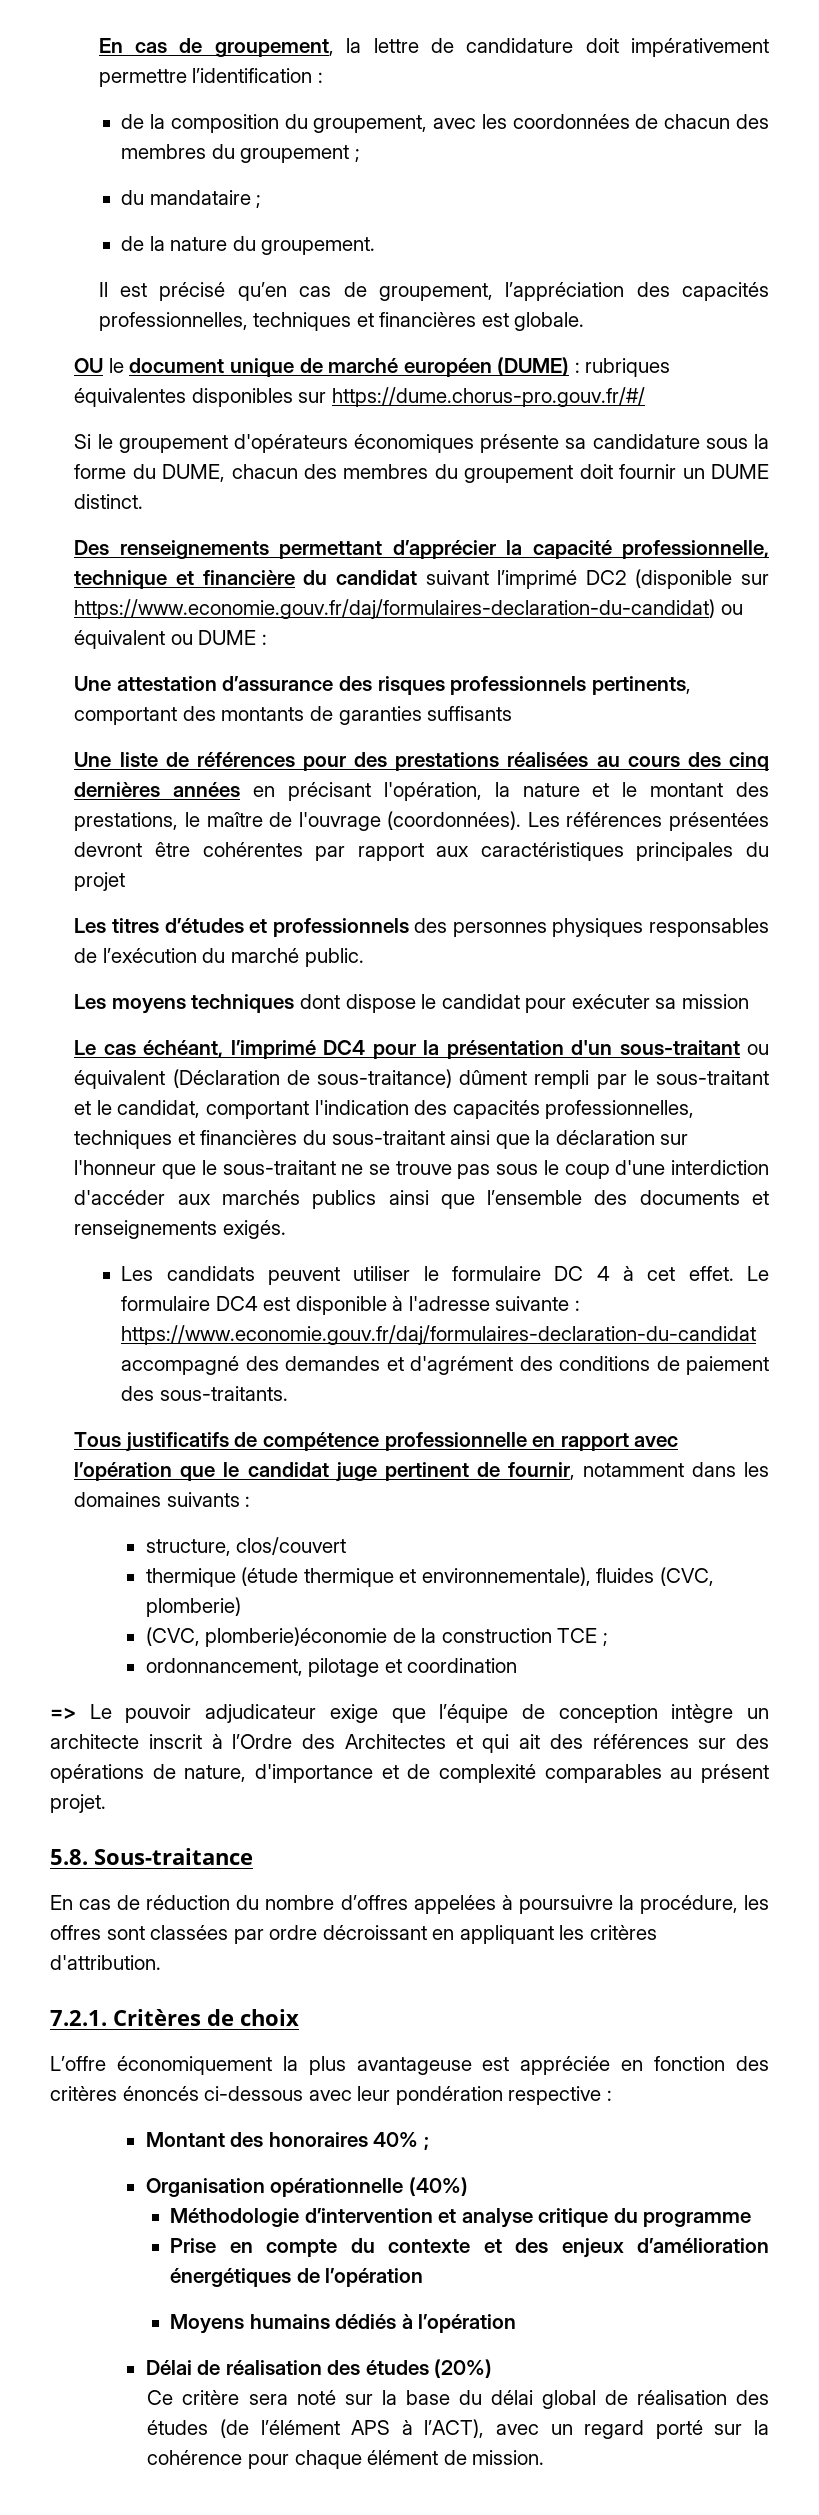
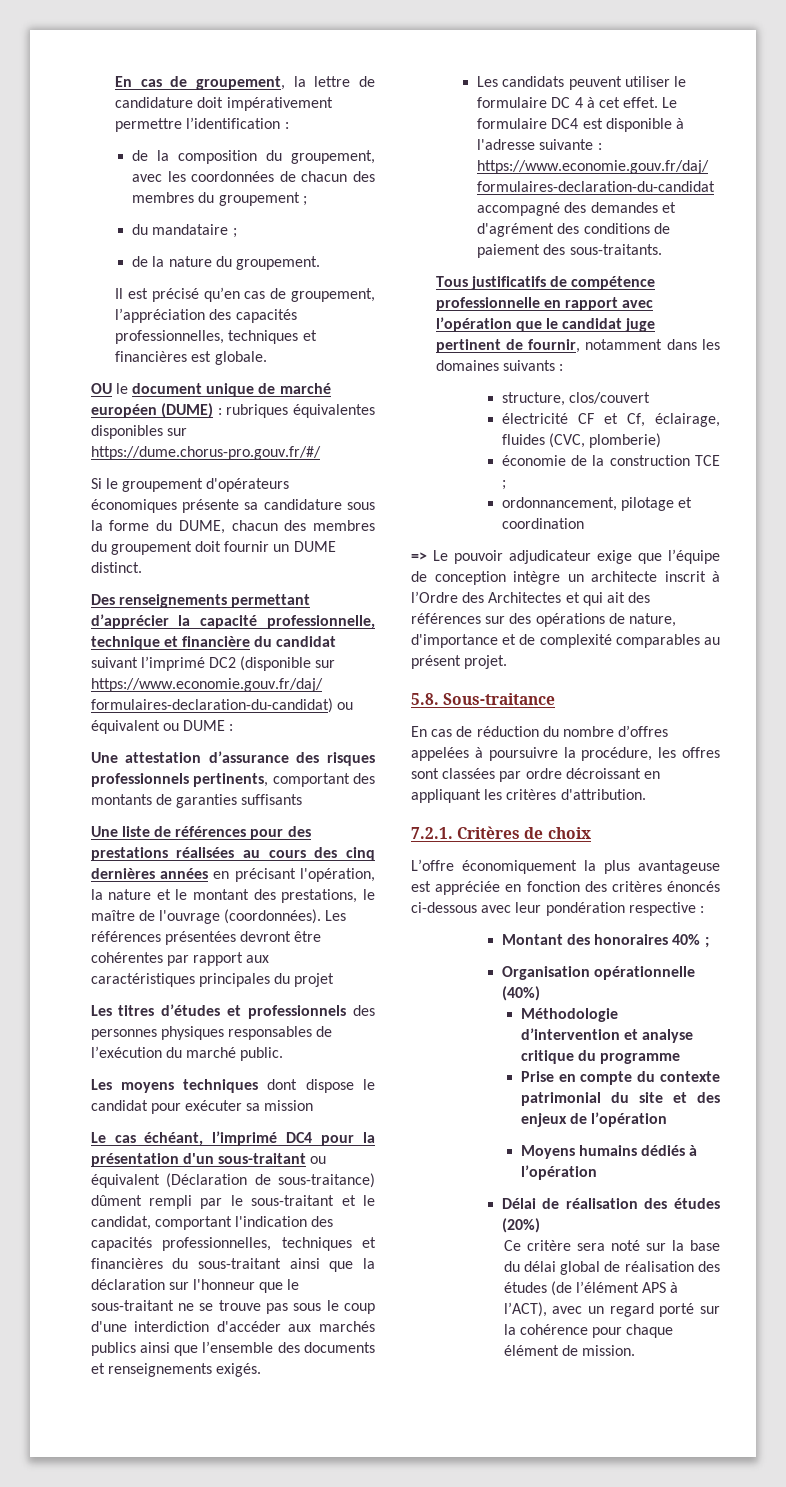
- thermique (étude thermique et environnementale), fluides (CVC, plomberie)
+ électricité CF et Cf, éclairage, fluides (CVC, plomberie)
- (CVC, plomberie)économie de la construction TCE ;
+ économie de la construction TCE ;
- Prise en compte du contexte et des enjeux d’amélioration énergétiques de l’opération
+ Prise en compte du contexte patrimonial du site et des enjeux de l’opération

